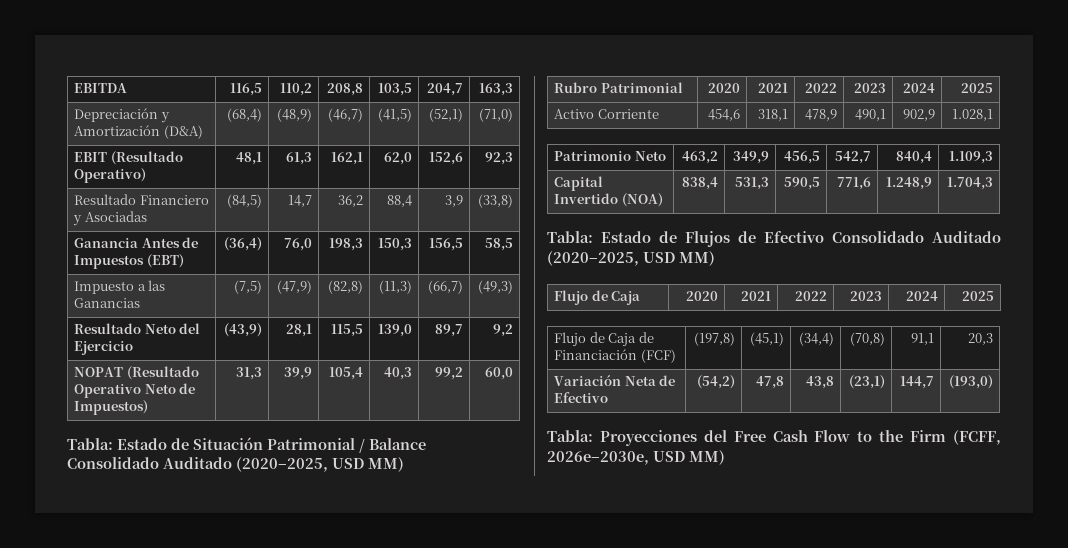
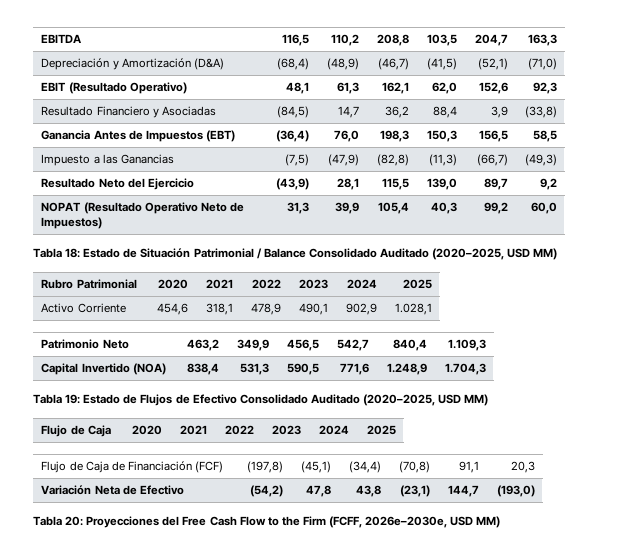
- Tabla: Estado de Situación Patrimonial / Balance Consolidado Auditado (2020–2025, USD MM)
+ Tabla 18: Estado de Situación Patrimonial / Balance Consolidado Auditado (2020–2025, USD MM)
- Tabla: Estado de Flujos de Efectivo Consolidado Auditado (2020–2025, USD MM)
+ Tabla 19: Estado de Flujos de Efectivo Consolidado Auditado (2020–2025, USD MM)
- Tabla: Proyecciones del Free Cash Flow to the Firm (FCFF, 2026e–2030e, USD MM)
+ Tabla 20: Proyecciones del Free Cash Flow to the Firm (FCFF, 2026e–2030e, USD MM)

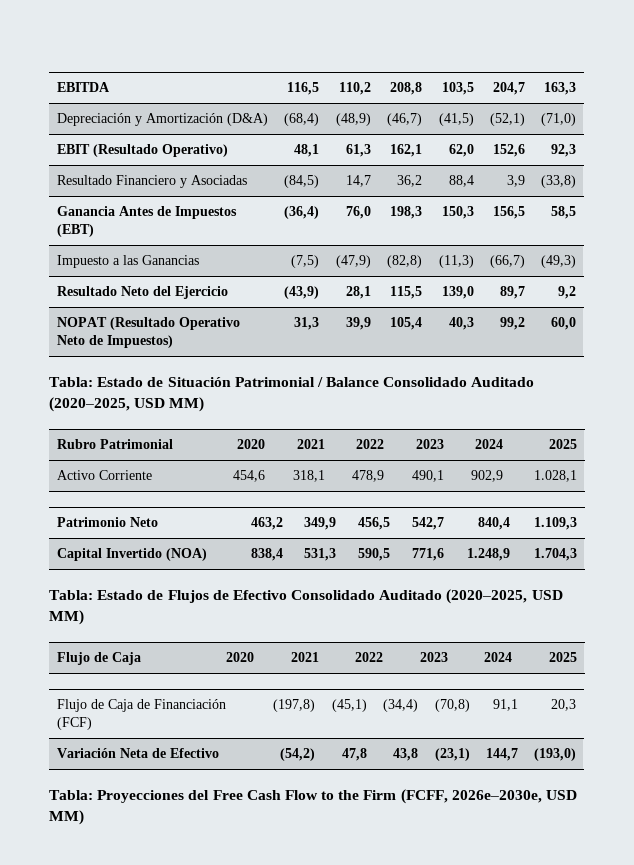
- Tabla 18: Estado de Situación Patrimonial / Balance Consolidado Auditado (2020–2025, USD MM)
+ Tabla: Estado de Situación Patrimonial / Balance Consolidado Auditado (2020–2025, USD MM)
- Tabla 19: Estado de Flujos de Efectivo Consolidado Auditado (2020–2025, USD MM)
+ Tabla: Estado de Flujos de Efectivo Consolidado Auditado (2020–2025, USD MM)
- Tabla 20: Proyecciones del Free Cash Flow to the Firm (FCFF, 2026e–2030e, USD MM)
+ Tabla: Proyecciones del Free Cash Flow to the Firm (FCFF, 2026e–2030e, USD MM)

